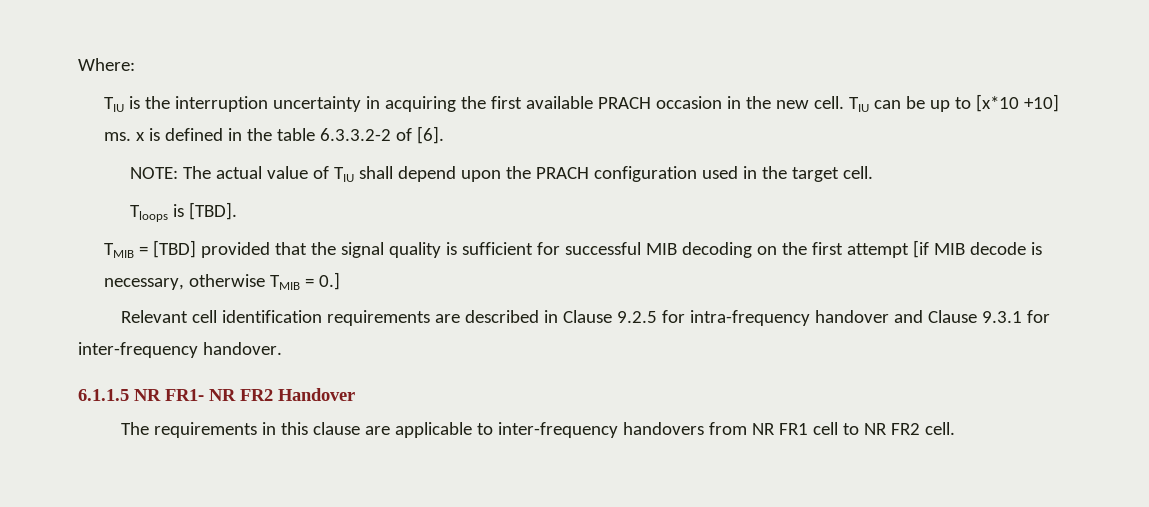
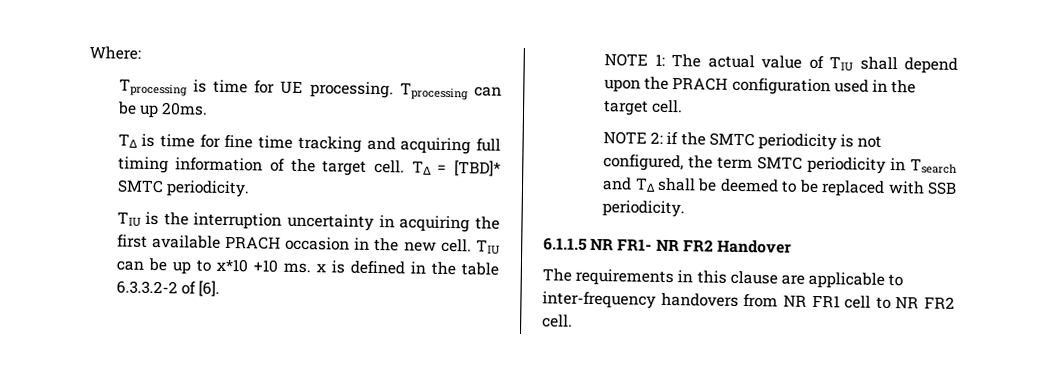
+ Tprocessing is time for UE processing. Tprocessing can be up 20ms.
+ T∆ is time for fine time tracking and acquiring full timing information of the target cell. T∆ = [TBD]* SMTC periodicity.
- TIU can be up to [x*10 +10] ms. x is defined in the table 6.3.3.2-2 of [6].
+ TIU can be up to x*10 +10 ms. x is defined in the table 6.3.3.2-2 of [6].
- NOTE: The actual value of TIU shall depend upon the PRACH configuration used in the target cell.
+ NOTE 1: The actual value of TIU shall depend upon the PRACH configuration used in the target cell.
- Tloops is [TBD].
- TMIB = [TBD] provided that the signal quality is sufficient for successful MIB decoding on the first attempt [if MIB decode is necessary, otherwise TMIB = 0.]
- Relevant cell identification requirements are described in Clause 9.2.5 for intra-frequency handover and Clause 9.3.1 for inter-frequency handover.
+ NOTE 2: if the SMTC periodicity is not configured, the term SMTC periodicity in Tsearch and T∆ shall be deemed to be replaced with SSB periodicity.

